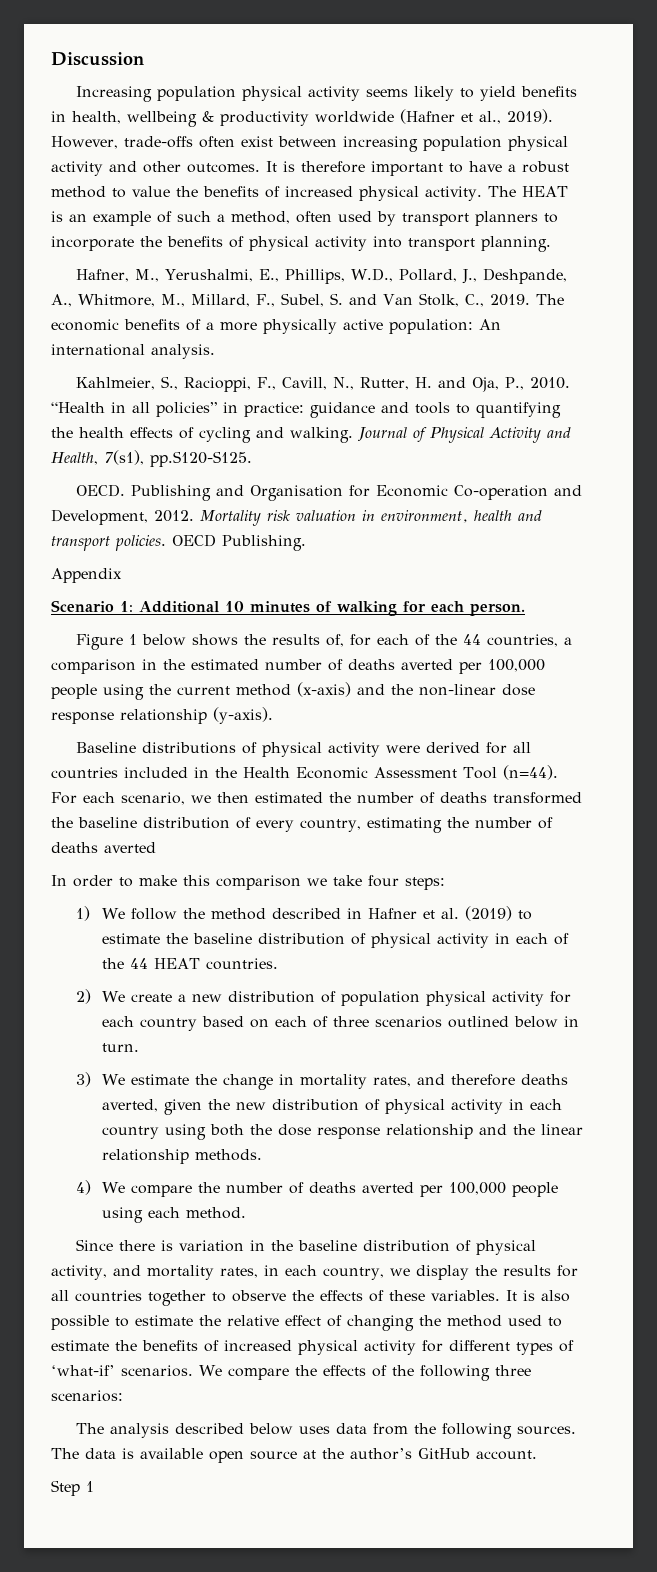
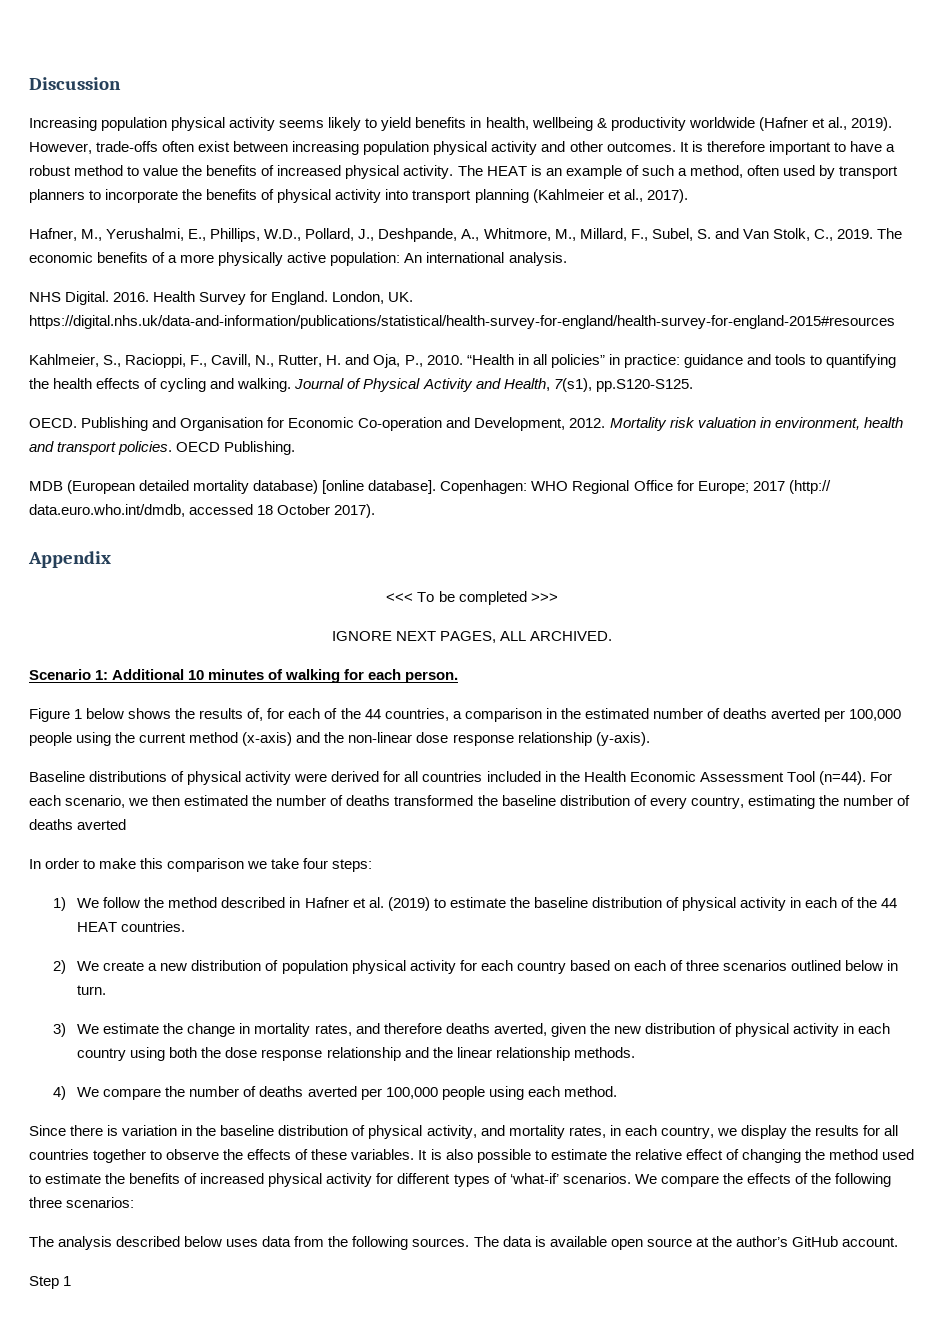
- The HEAT is an example of such a method, often used by transport planners to incorporate the benefits of physical activity into transport planning.
+ The HEAT is an example of such a method, often used by transport planners to incorporate the benefits of physical activity into transport planning (Kahlmeier et al., 2017).
+ NHS Digital. 2016. Health Survey for England. London, UK. https://digital.nhs.uk/data-and-information/publications/statistical/health-survey-for-england/health-survey-for-england-2015#resources
+ MDB (European detailed mortality database) [online database]. Copenhagen: WHO Regional Office for Europe; 2017 (http:// data.euro.who.int/dmdb, accessed 18 October 2017).
  Appendix
+ <<< To be completed >>>
+ IGNORE NEXT PAGES, ALL ARCHIVED.

